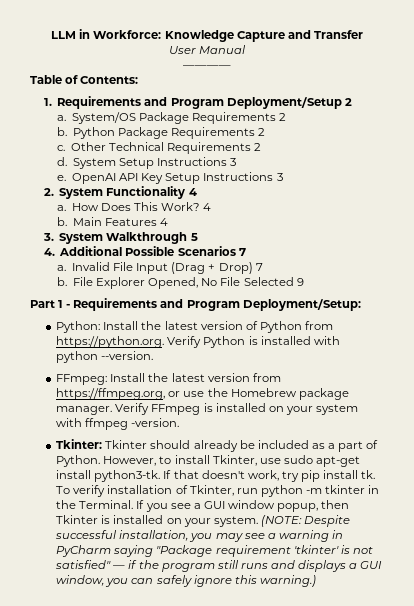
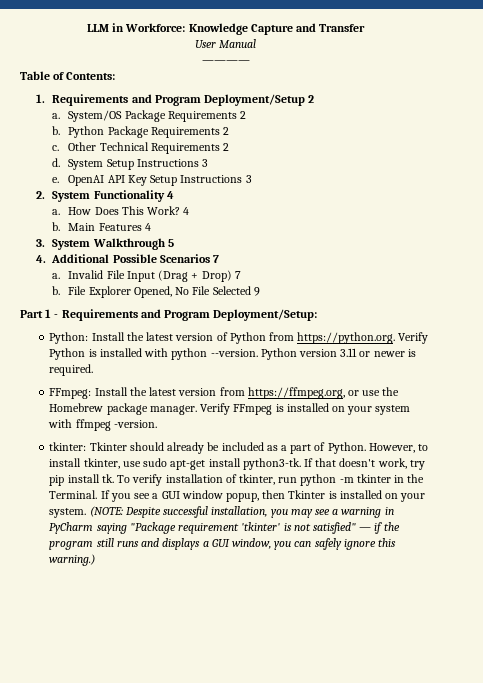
+ Python version 3.11 or newer is required.
- Tkinter: Tkinter should already be included as a part of Python.
+ tkinter: Tkinter should already be included as a part of Python.
- However, to install Tkinter, use sudo apt-get install python3-tk.
+ However, to install tkinter, use sudo apt-get install python3-tk.
- To verify installation of Tkinter, run python -m tkinter in the Terminal.
+ To verify installation of tkinter, run python -m tkinter in the Terminal.

